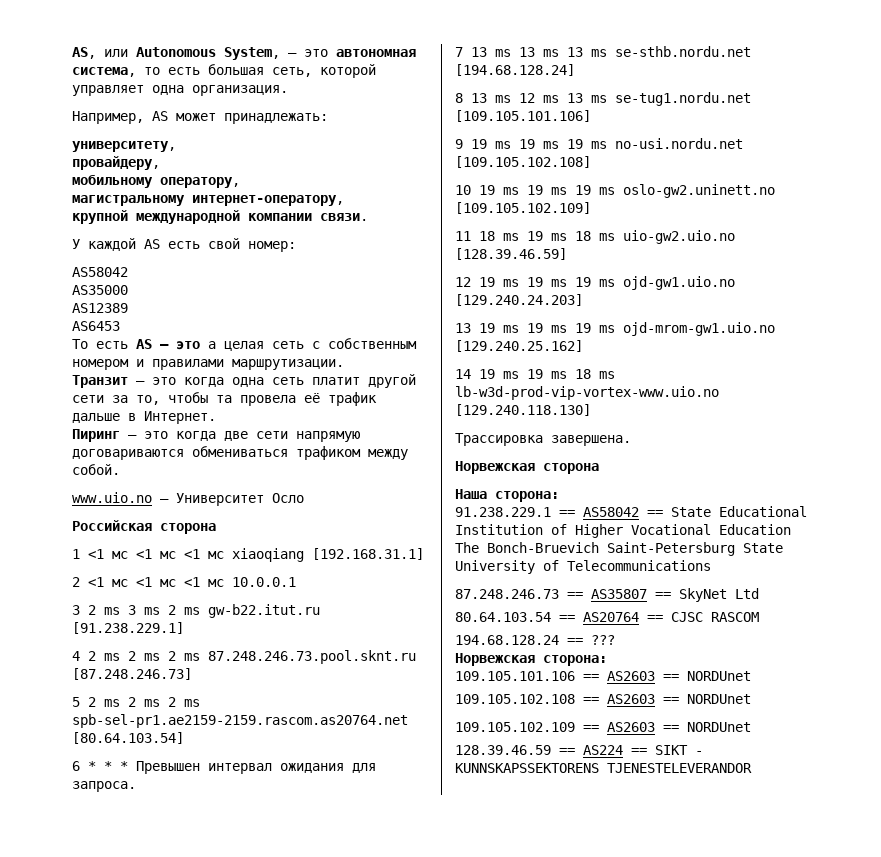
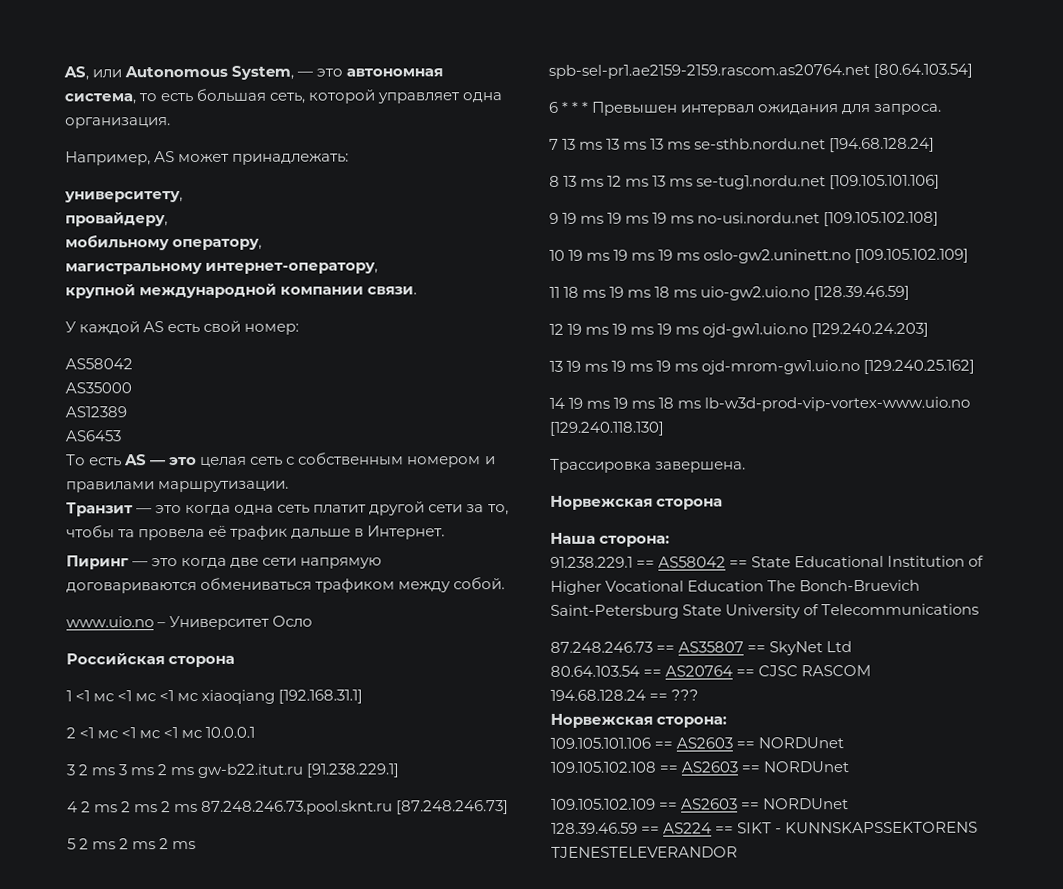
- То есть AS — это а целая сеть с собственным номером и правилами маршрутизации.
+ То есть AS — это целая сеть с собственным номером и правилами маршрутизации.

